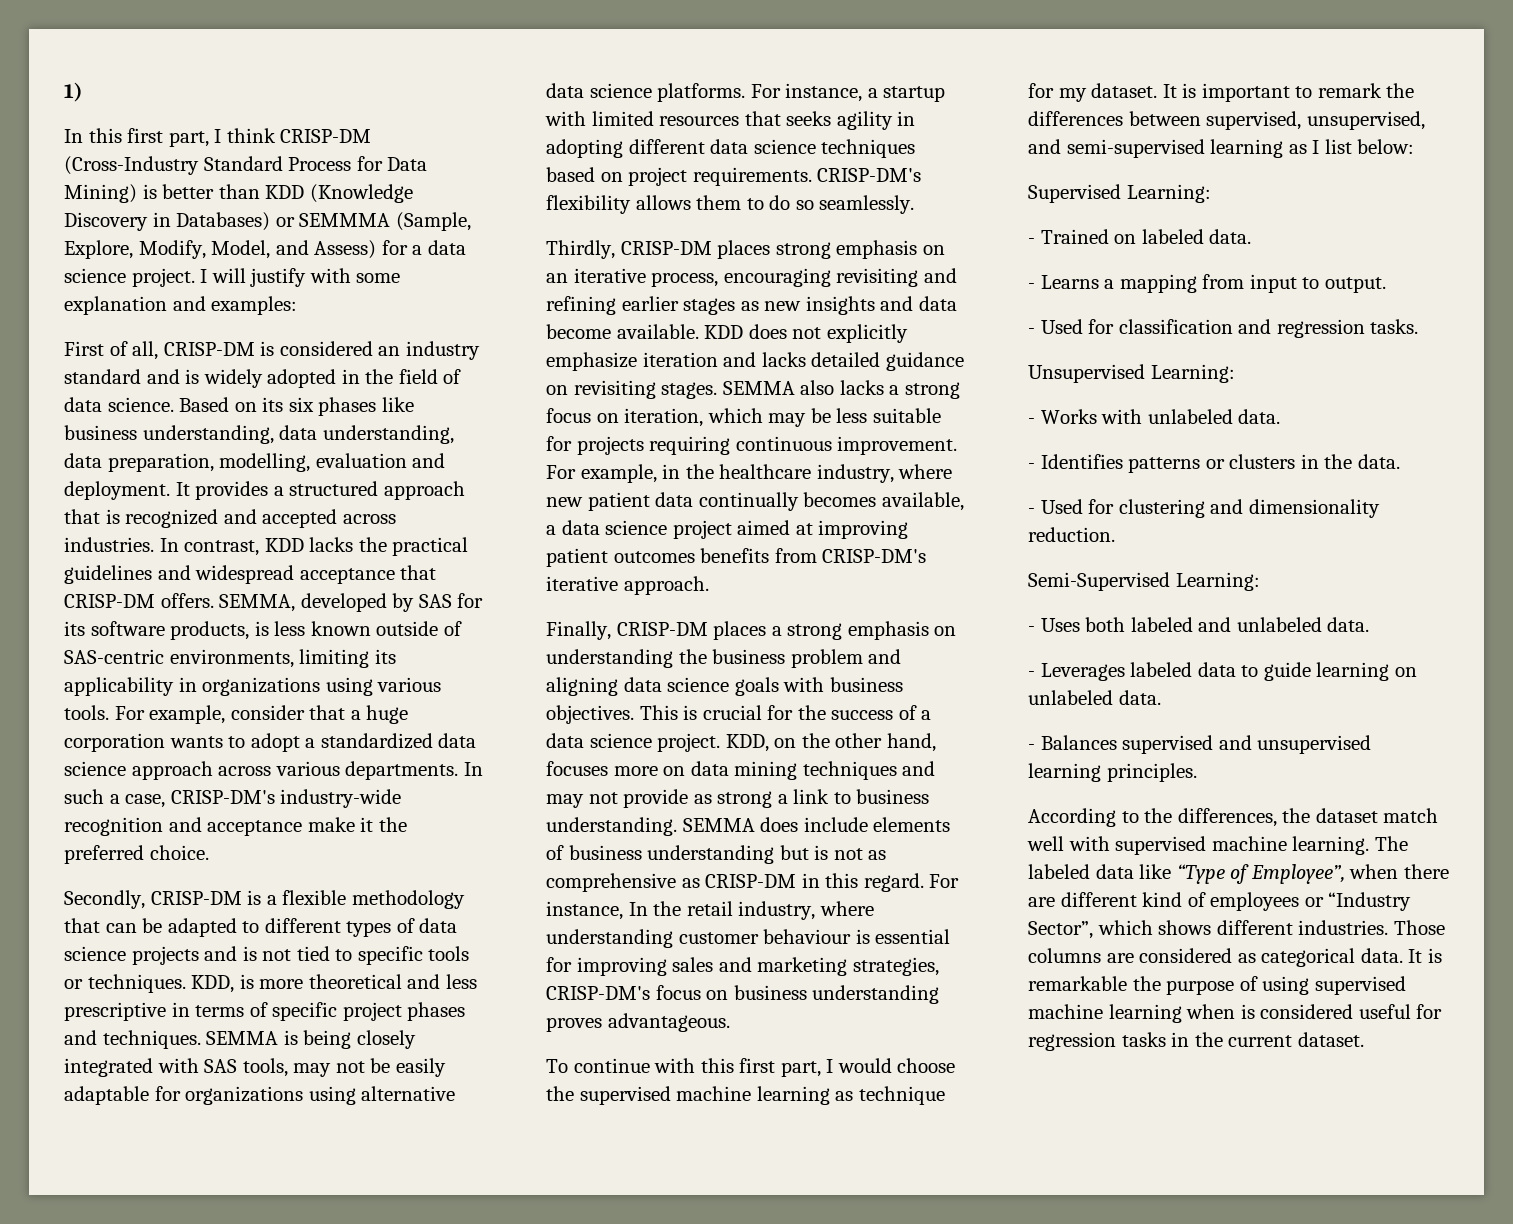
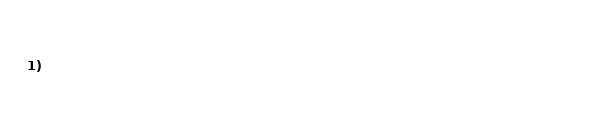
- In this first part, I think CRISP-DM (Cross-Industry Standard Process for Data Mining) is better than KDD (Knowledge Discovery in Databases) or SEMMMA (Sample, Explore, Modify, Model, and Assess) for a data science project. I will justify with some explanation and examples:
- First of all, CRISP-DM is considered an industry standard and is widely adopted in the field of data science. Based on its six phases like business understanding, data understanding, data preparation, modelling, evaluation and deployment. It provides a structured approach that is recognized and accepted across industries. In contrast, KDD lacks the practical guidelines and widespread acceptance that CRISP-DM offers. SEMMA, developed by SAS for its software products, is less known outside of SAS-centric environments, limiting its applicability in organizations using various tools. For example, consider that a huge corporation wants to adopt a standardized data science approach across various departments. In such a case, CRISP-DM's industry-wide recognition and acceptance make it the preferred choice.
- Secondly, CRISP-DM is a flexible methodology that can be adapted to different types of data science projects and is not tied to specific tools or techniques. KDD, is more theoretical and less prescriptive in terms of specific project phases and techniques. SEMMA is being closely integrated with SAS tools, may not be easily adaptable for organizations using alternative data science platforms. For instance, a startup with limited resources that seeks agility in adopting different data science techniques based on project requirements. CRISP-DM's flexibility allows them to do so seamlessly.
- Thirdly, CRISP-DM places strong emphasis on an iterative process, encouraging revisiting and refining earlier stages as new insights and data become available. KDD does not explicitly emphasize iteration and lacks detailed guidance on revisiting stages. SEMMA also lacks a strong focus on iteration, which may be less suitable for projects requiring continuous improvement. For example, in the healthcare industry, where new patient data continually becomes available, a data science project aimed at improving patient outcomes benefits from CRISP-DM's iterative approach.
- Finally, CRISP-DM places a strong emphasis on understanding the business problem and aligning data science goals with business objectives. This is crucial for the success of a data science project. KDD, on the other hand, focuses more on data mining techniques and may not provide as strong a link to business understanding. SEMMA does include elements of business understanding but is not as comprehensive as CRISP-DM in this regard. For instance, In the retail industry, where understanding customer behaviour is essential for improving sales and marketing strategies, CRISP-DM's focus on business understanding proves advantageous.
- To continue with this first part, I would choose the supervised machine learning as technique for my dataset. It is important to remark the differences between supervised, unsupervised, and semi-supervised learning as I list below:
- Supervised Learning:
- - Trained on labeled data.
- - Learns a mapping from input to output.
- - Used for classification and regression tasks.
- Unsupervised Learning:
- - Works with unlabeled data.
- - Identifies patterns or clusters in the data.
- - Used for clustering and dimensionality reduction.
- Semi-Supervised Learning:
- - Uses both labeled and unlabeled data.
- - Leverages labeled data to guide learning on unlabeled data.
- - Balances supervised and unsupervised learning principles.
- According to the differences, the dataset match well with supervised machine learning. The labeled data like “Type of Employee”, when there are different kind of employees or “Industry Sector”, which shows different industries. Those columns are considered as categorical data. It is remarkable the purpose of using supervised machine learning when is considered useful for regression tasks in the current dataset.

